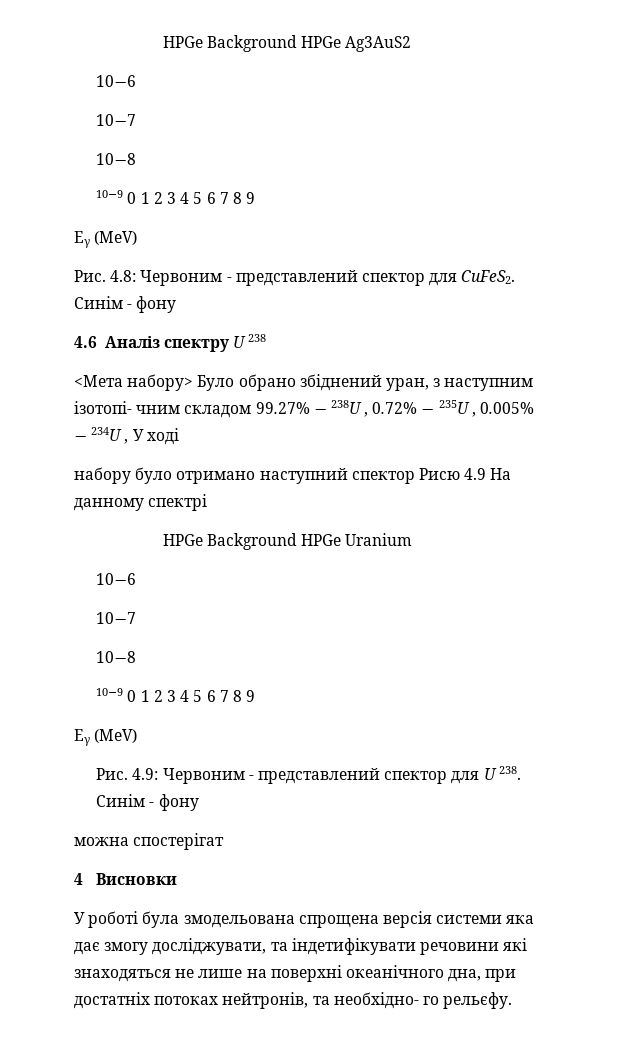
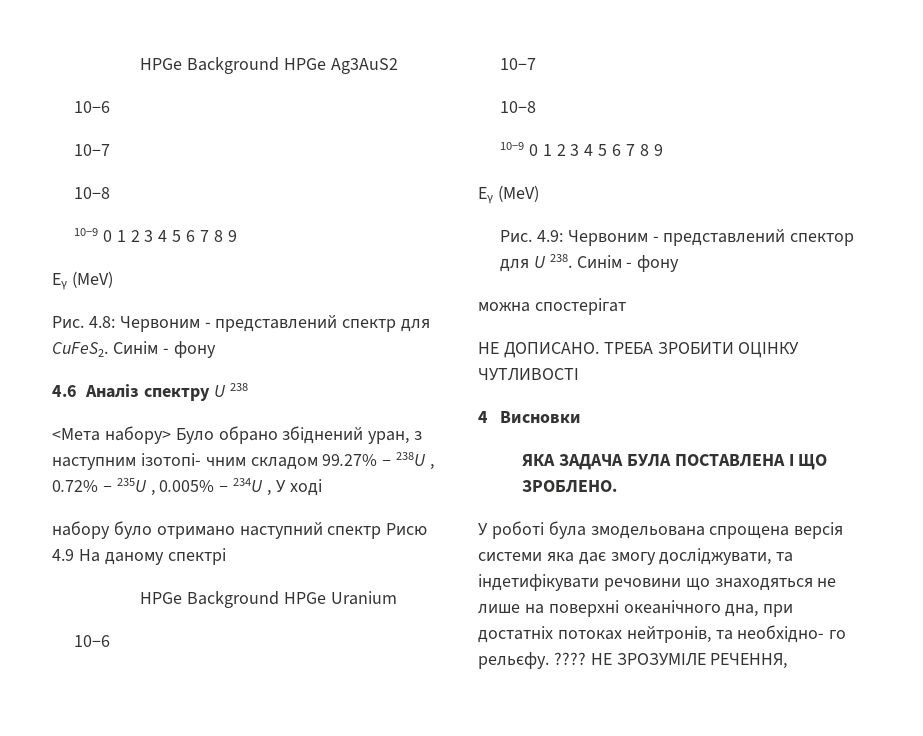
- Рис. 4.8: Червоним - представлений спектор для CuFeS2.
+ Рис. 4.8: Червоним - представлений спектр для CuFeS2.
- набору було отримано наступний спектор Рисю 4.9 На данному спектрi
+ набору було отримано наступний спектр Рисю 4.9 На даному спектрi
+ НЕ ДОПИСАНО. ТРЕБА ЗРОБИТИ ОЦІНКУ ЧУТЛИВОСТІ
  4 Висновки
+ ЯКА ЗАДАЧА БУЛА ПОСТАВЛЕНА І ЩО ЗРОБЛЕНО.
- У роботi була змодельована спрощена версія системи яка дає змогу дослiджувати, та iндетифiкувати речовини якi знаходяться не лише на поверхнi океанiчного дна, при достатнiх потоках нейтронiв, та необхiдно- го рельєфу.
+ У роботi була змодельована спрощена версія системи яка дає змогу дослiджувати, та iндетифiкувати речовини що знаходяться не лише на поверхнi океанiчного дна, при достатнiх потоках нейтронiв, та необхiдно- го рельєфу.
+ ???? НЕ ЗРОЗУМІЛЕ РЕЧЕННЯ,

